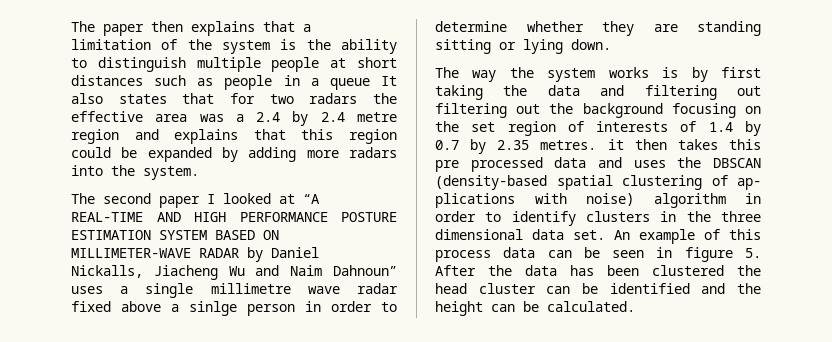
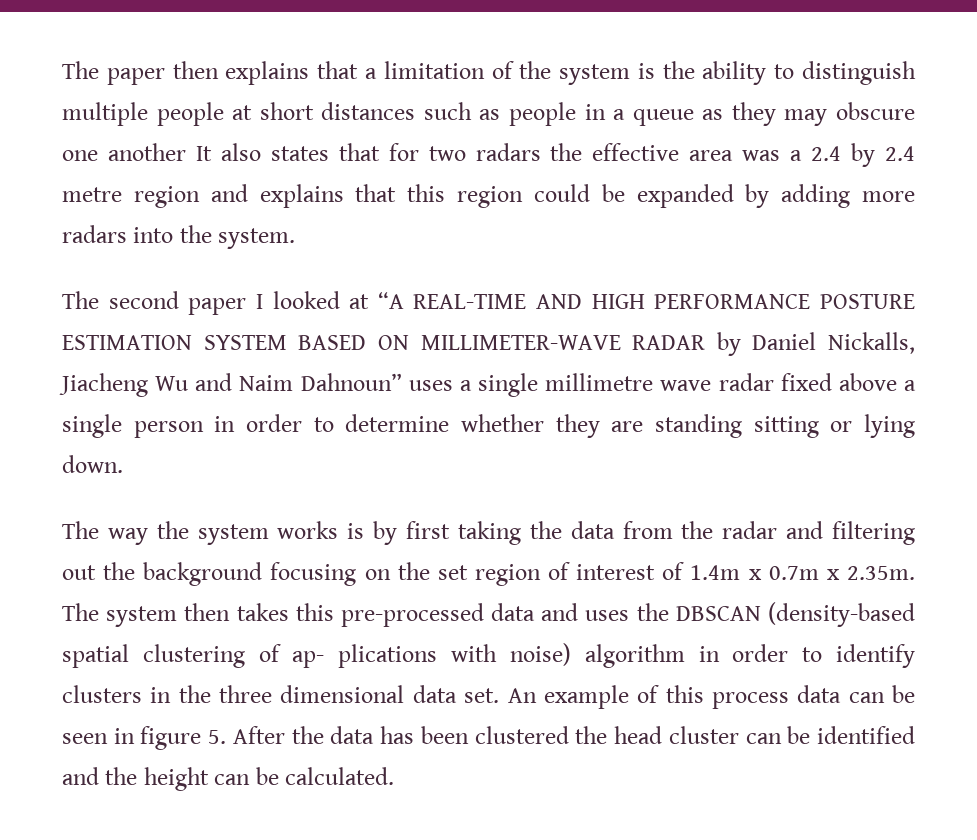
- The paper then explains that a limitation of the system is the ability to distinguish multiple people at short distances such as people in a queue It also states that for two radars the effective area was a 2.4 by 2.4 metre region and explains that this region could be expanded by adding more radars into the system.
+ The paper then explains that a limitation of the system is the ability to distinguish multiple people at short distances such as people in a queue as they may obscure one another It also states that for two radars the effective area was a 2.4 by 2.4 metre region and explains that this region could be expanded by adding more radars into the system.
- The second paper I looked at “A REAL-TIME AND HIGH PERFORMANCE POSTURE ESTIMATION SYSTEM BASED ON MILLIMETER-WAVE RADAR by Daniel Nickalls, Jiacheng Wu and Naim Dahnoun” uses a single millimetre wave radar fixed above a sinlge person in order to determine whether they are standing sitting or lying down.
+ The second paper I looked at “A REAL-TIME AND HIGH PERFORMANCE POSTURE ESTIMATION SYSTEM BASED ON MILLIMETER-WAVE RADAR by Daniel Nickalls, Jiacheng Wu and Naim Dahnoun” uses a single millimetre wave radar fixed above a single person in order to determine whether they are standing sitting or lying down.
- The way the system works is by first taking the data and filtering out filtering out the background focusing on the set region of interests of 1.4 by 0.7 by 2.35 metres. it then takes this pre processed data and uses the DBSCAN (density-based spatial clustering of ap- plications with noise) algorithm in order to identify clusters in the three dimensional data set.
+ The way the system works is by first taking the data from the radar and filtering out the background focusing on the set region of interest of 1.4m x 0.7m x 2.35m. The system then takes this pre-processed data and uses the DBSCAN (density-based spatial clustering of ap- plications with noise) algorithm in order to identify clusters in the three dimensional data set.

